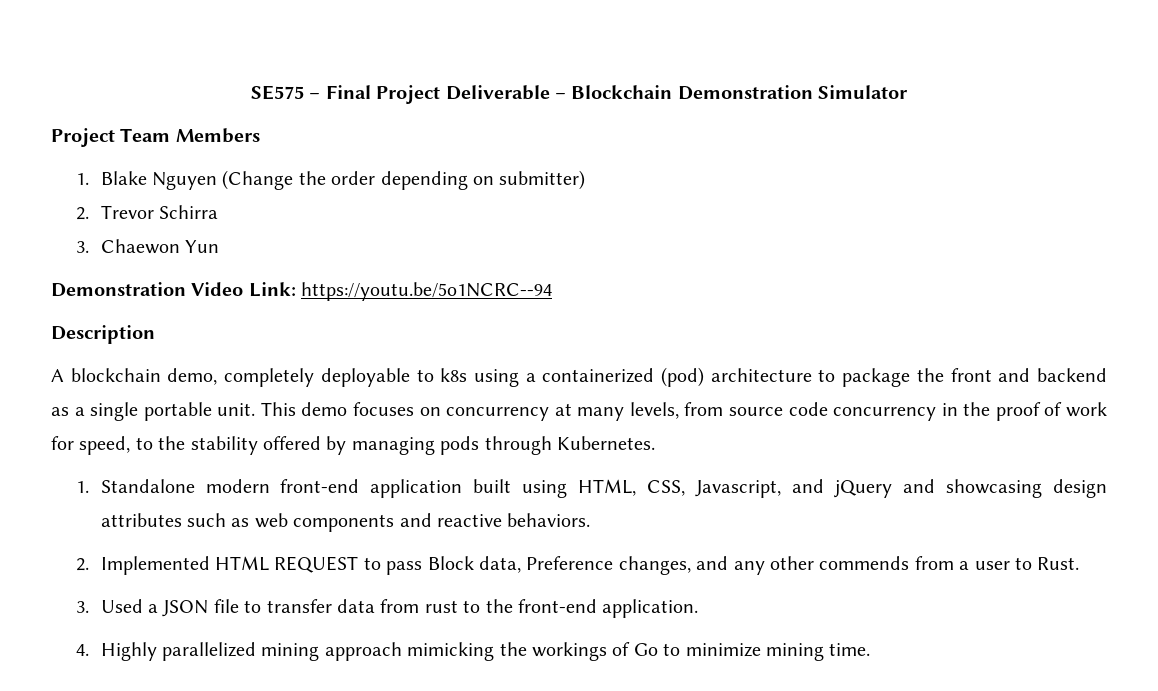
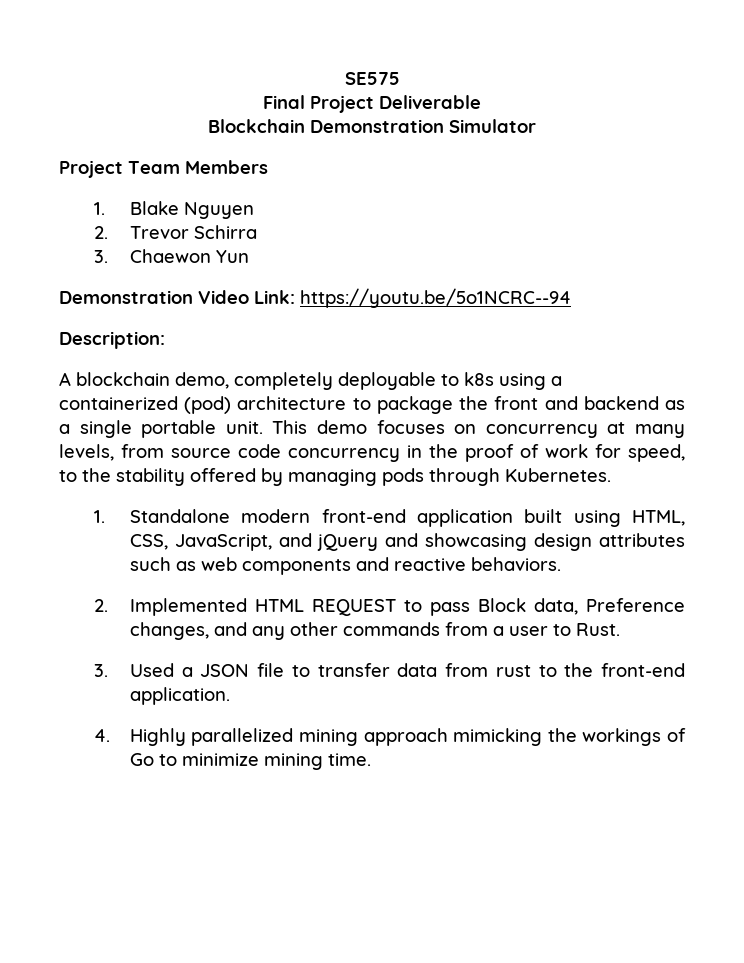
- SE575 – Final Project Deliverable – Blockchain Demonstration Simulator
+ SE575
+ Final Project Deliverable
+ Blockchain Demonstration Simulator
- 1. Blake Nguyen (Change the order depending on submitter)
+ 1. Blake Nguyen
- Description
+ Description:
- 1. Standalone modern front-end application built using HTML, CSS, Javascript, and jQuery and showcasing design attributes such as web components and reactive behaviors.
+ 1. Standalone modern front-end application built using HTML, CSS, JavaScript, and jQuery and showcasing design attributes such as web components and reactive behaviors.
- 2. Implemented HTML REQUEST to pass Block data, Preference changes, and any other commends from a user to Rust.
+ 2. Implemented HTML REQUEST to pass Block data, Preference changes, and any other commands from a user to Rust.

